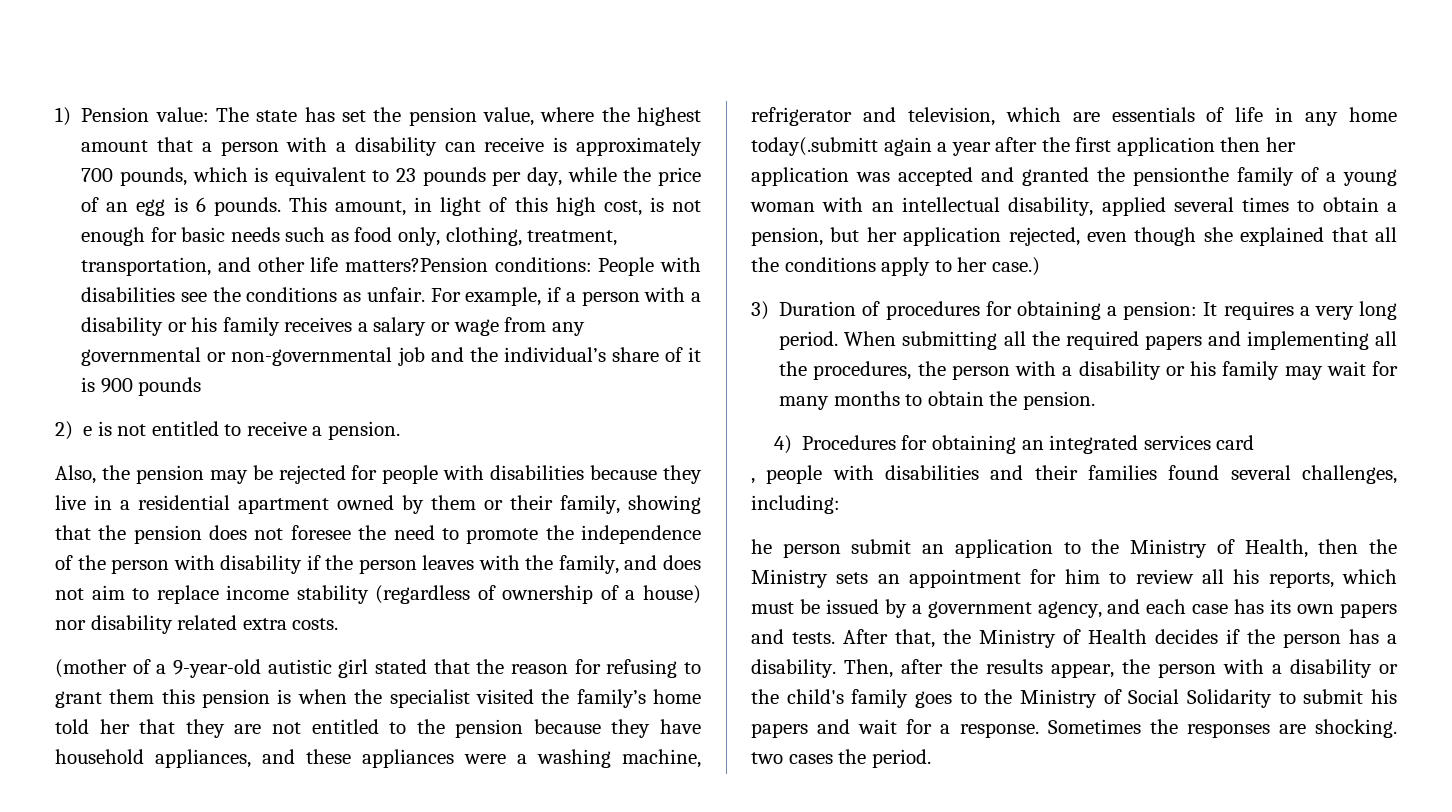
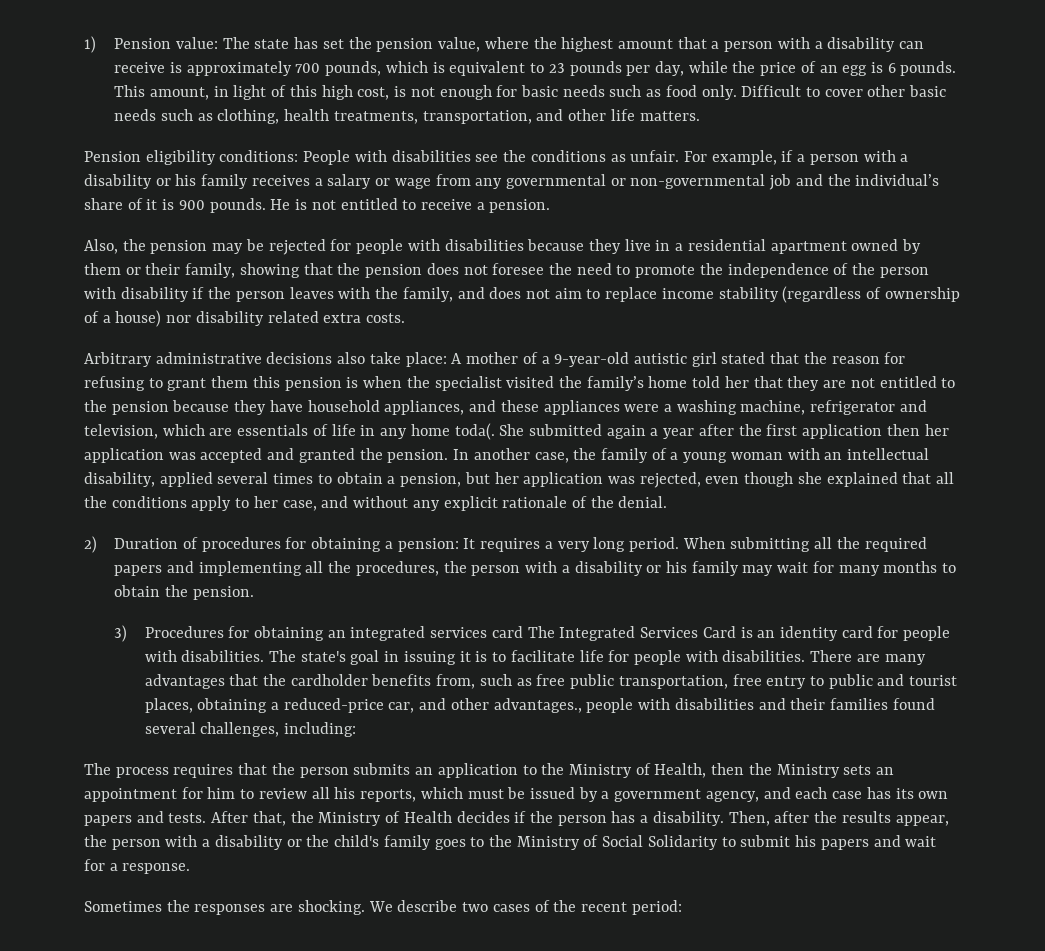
- This amount, in light of this high cost, is not enough for basic needs such as food only, clothing, treatment, transportation, and other life matters?Pension conditions: People with disabilities see the conditions as unfair.
+ This amount, in light of this high cost, is not enough for basic needs such as food only. Difficult to cover other basic needs such as clothing, health treatments, transportation, and other life matters.
+ Pension eligibility conditions: People with disabilities see the conditions as unfair.
- For example, if a person with a disability or his family receives a salary or wage from any governmental or non-governmental job and the individual’s share of it is 900 pounds
- 2) e is not entitled to receive a pension.
+ For example, if a person with a disability or his family receives a salary or wage from any governmental or non-governmental job and the individual’s share of it is 900 pounds. He is not entitled to receive a pension.
- (mother of a 9-year-old autistic girl stated that the reason for refusing to grant them this pension is when the specialist visited the family’s home told her that they are not entitled to the pension because they have household appliances, and these appliances were a washing machine, refrigerator and television, which are essentials of life in any home today(.submitt again a year after the first application then her application was accepted and granted the pensionthe family of a young woman with an intellectual disability, applied several times to obtain a pension, but her application rejected, even though she explained that all the conditions apply to her case.)
- 3) Duration of procedures for obtaining a pension:
+ Arbitrary administrative decisions also take place: A mother of a 9-year-old autistic girl stated that the reason for refusing to grant them this pension is when the specialist visited the family’s home told her that they are not entitled to the pension because they have household appliances, and these appliances were a washing machine, refrigerator and television, which are essentials of life in any home toda(. She submitted again a year after the first application then her application was accepted and granted the pension. In another case, the family of a young woman with an intellectual disability, applied several times to obtain a pension, but her application was rejected, even though she explained that all the conditions apply to her case, and without any explicit rationale of the denial.
+ 2) Duration of procedures for obtaining a pension:
- 4) Procedures for obtaining an integrated services card
- , people with disabilities and their families found several challenges, including:
+ 3) Procedures for obtaining an integrated services card The Integrated Services Card is an identity card for people with disabilities. The state's goal in issuing it is to facilitate life for people with disabilities. There are many advantages that the cardholder benefits from, such as free public transportation, free entry to public and tourist places, obtaining a reduced-price car, and other advantages., people with disabilities and their families found several challenges, including:
- he person submit an application to the Ministry of Health, then the Ministry sets an appointment for him to review all his reports, which must be issued by a government agency, and each case has its own papers and tests.
+ The process requires that the person submits an application to the Ministry of Health, then the Ministry sets an appointment for him to review all his reports, which must be issued by a government agency, and each case has its own papers and tests.
- Then, after the results appear, the person with a disability or the child's family goes to the Ministry of Social Solidarity to submit his papers and wait for a response. Sometimes the responses are shocking. two cases the period.
+ Then, after the results appear, the person with a disability or the child's family goes to the Ministry of Social Solidarity to submit his papers and wait for a response.
+ Sometimes the responses are shocking. We describe two cases of the recent period:

